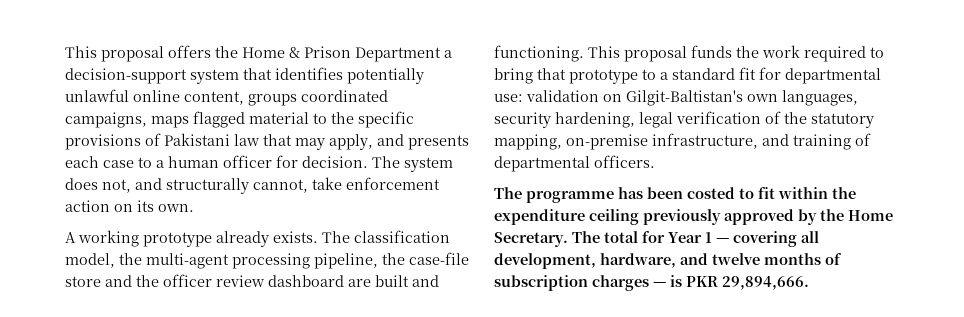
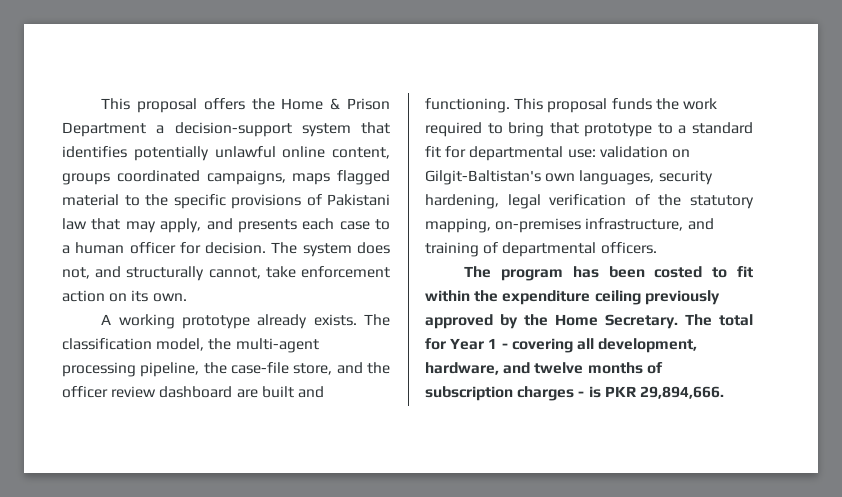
- The classification model, the multi-agent processing pipeline, the case-file store and the officer review dashboard are built and functioning.
+ The classification model, the multi-agent processing pipeline, the case-file store, and the officer review dashboard are built and functioning.
- This proposal funds the work required to bring that prototype to a standard fit for departmental use: validation on Gilgit-Baltistan's own languages, security hardening, legal verification of the statutory mapping, on-premise infrastructure, and training of departmental officers.
+ This proposal funds the work required to bring that prototype to a standard fit for departmental use: validation on Gilgit-Baltistan's own languages, security hardening, legal verification of the statutory mapping, on-premises infrastructure, and training of departmental officers.
- The programme has been costed to fit within the expenditure ceiling previously approved by the Home Secretary.
+ The program has been costed to fit within the expenditure ceiling previously approved by the Home Secretary.
- The total for Year 1 — covering all development, hardware, and twelve months of subscription charges — is PKR 29,894,666.
+ The total for Year 1 - covering all development, hardware, and twelve months of subscription charges - is PKR 29,894,666.

